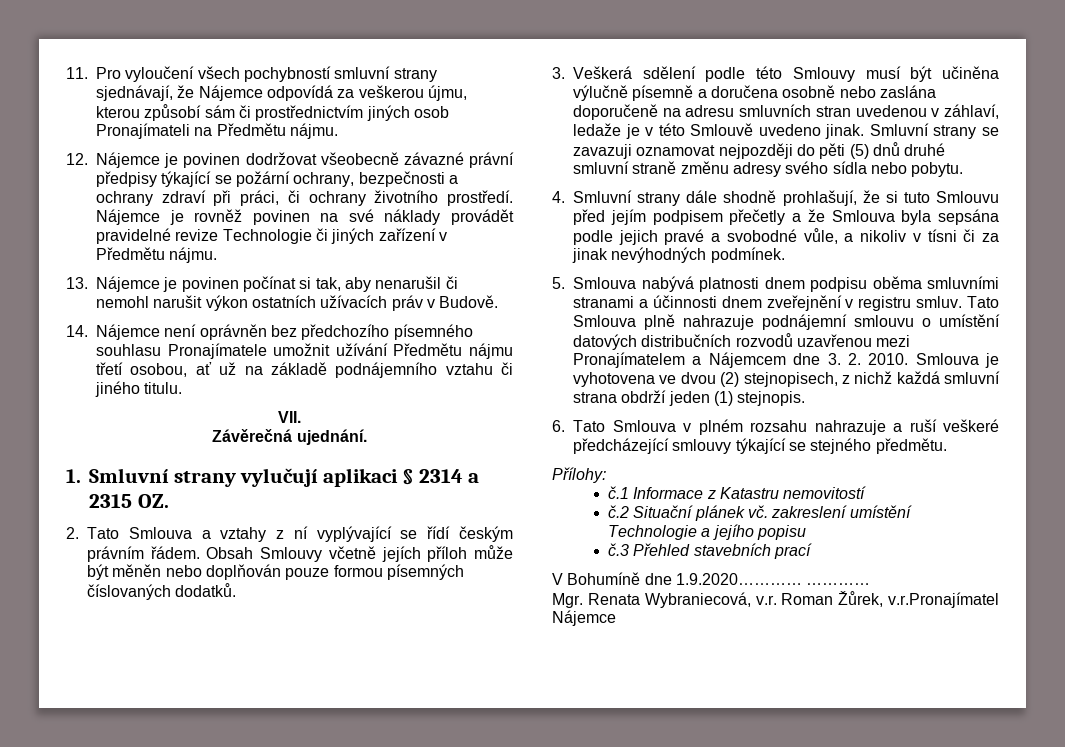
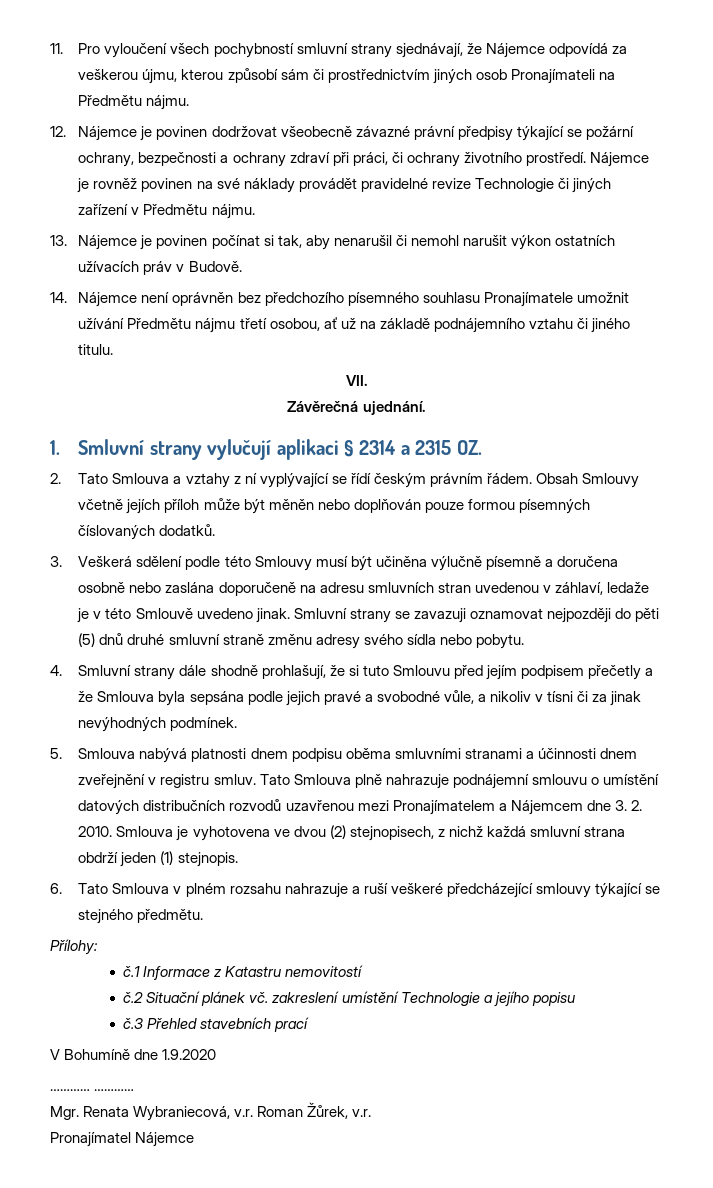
- V Bohumíně dne 1.9.2020…………
+ V Bohumíně dne 1.9.2020
+ …………
- Mgr. Renata Wybraniecová, v.r. Roman Žůrek, v.r.Pronajímatel Nájemce
+ Mgr. Renata Wybraniecová, v.r. Roman Žůrek, v.r.
+ Pronajímatel Nájemce

